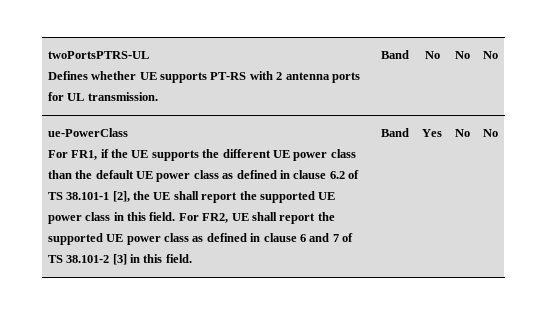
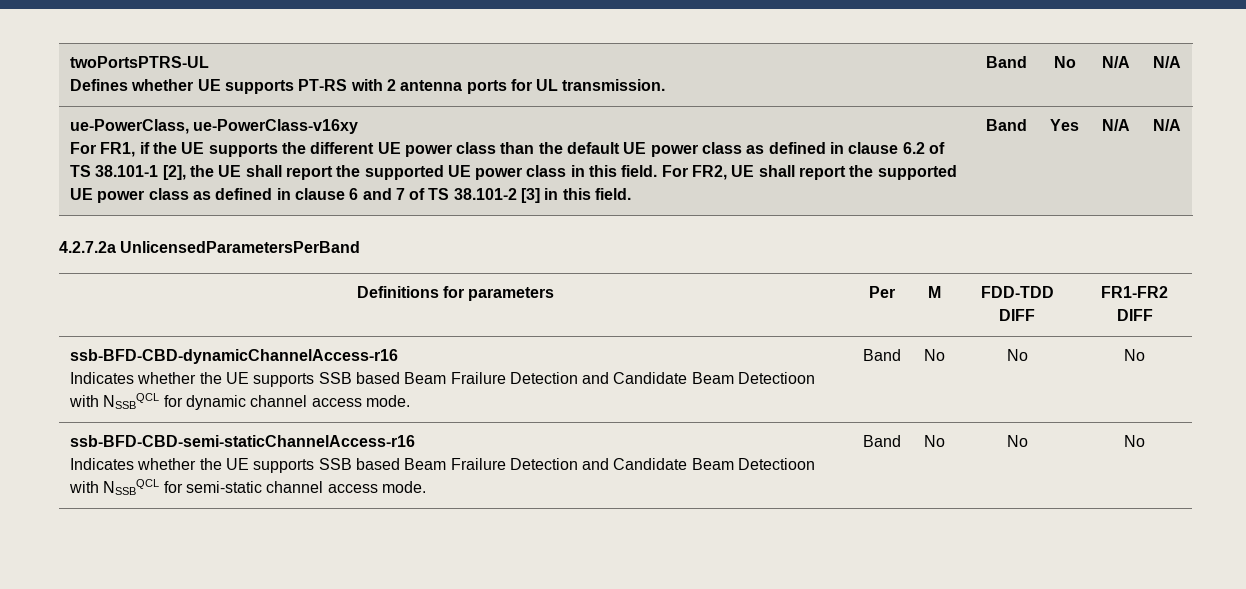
  twoPortsPTRS-UL
- Defines whether UE supports PT-RS with 2 antenna ports for UL transmission. | Band | No | No | No
- ue-PowerClass
+ Defines whether UE supports PT-RS with 2 antenna ports for UL transmission. | Band | No | N/A | N/A
+ ue-PowerClass, ue-PowerClass-v16xy
- Yes | No | No
+ Yes | N/A | N/A
+ 4.2.7.2a UnlicensedParametersPerBand
+ Definitions for parameters | Per | M | FDD-TDD DIFF | FR1-FR2 DIFF
+ ssb-BFD-CBD-dynamicChannelAccess-r16
+ Indicates whether the UE supports SSB based Beam Frailure Detection and Candidate Beam Detectioon with NSSBQCL for dynamic channel access mode. | Band | No | No | No
+ ssb-BFD-CBD-semi-staticChannelAccess-r16
+ Indicates whether the UE supports SSB based Beam Frailure Detection and Candidate Beam Detectioon with NSSBQCL for semi-static channel access mode. | Band | No | No | No

